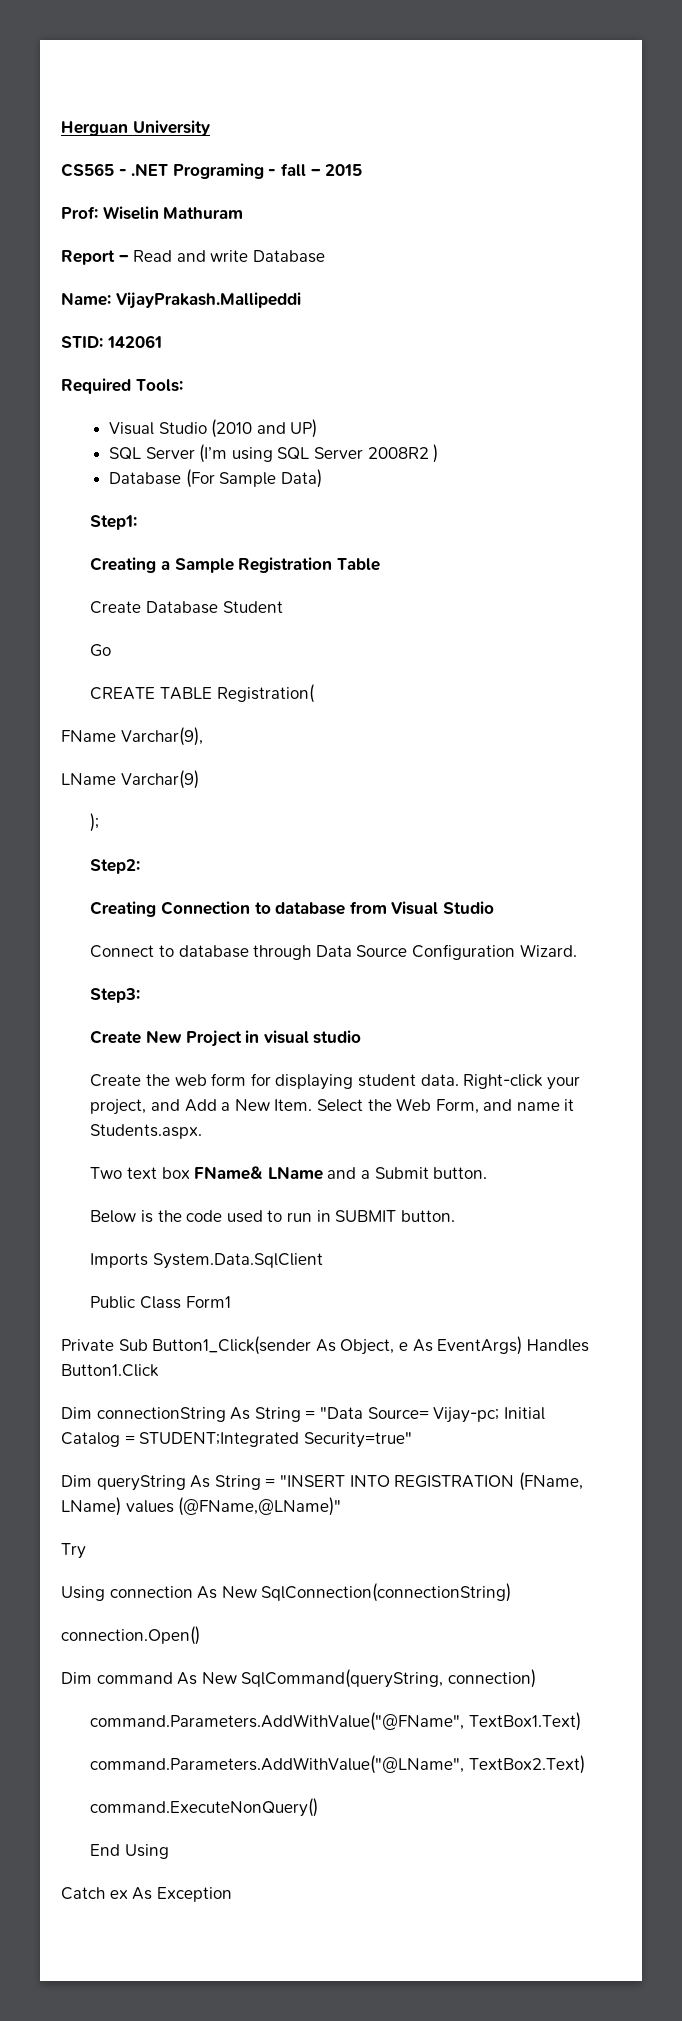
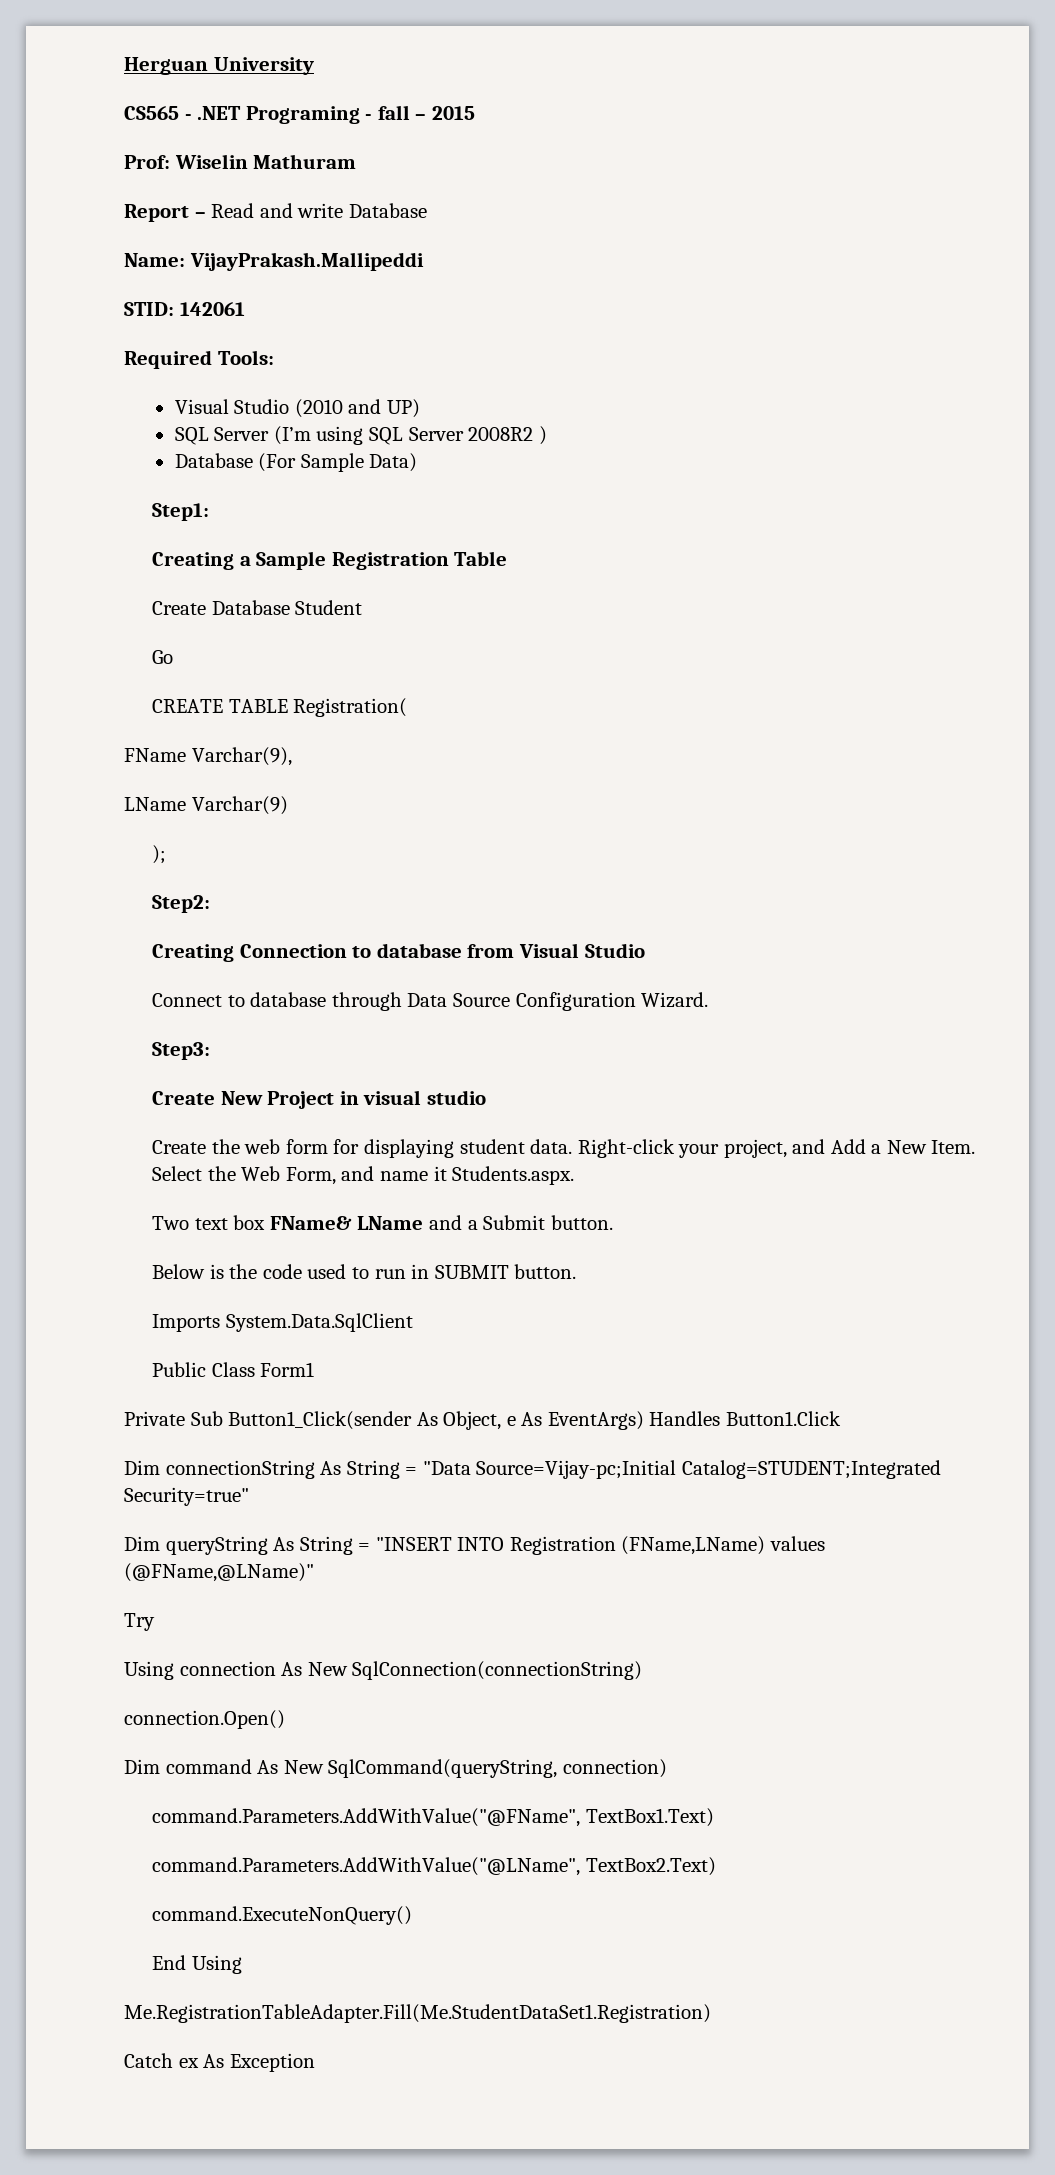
- Dim connectionString As String = "Data Source= Vijay-pc; Initial Catalog = STUDENT;Integrated Security=true"
+ Dim connectionString As String = "Data Source=Vijay-pc;Initial Catalog=STUDENT;Integrated Security=true"
- Dim queryString As String = "INSERT INTO REGISTRATION (FName, LName) values (@FName,@LName)"
+ Dim queryString As String = "INSERT INTO Registration (FName,LName) values (@FName,@LName)"
+ Me.RegistrationTableAdapter.Fill(Me.StudentDataSet1.Registration)

